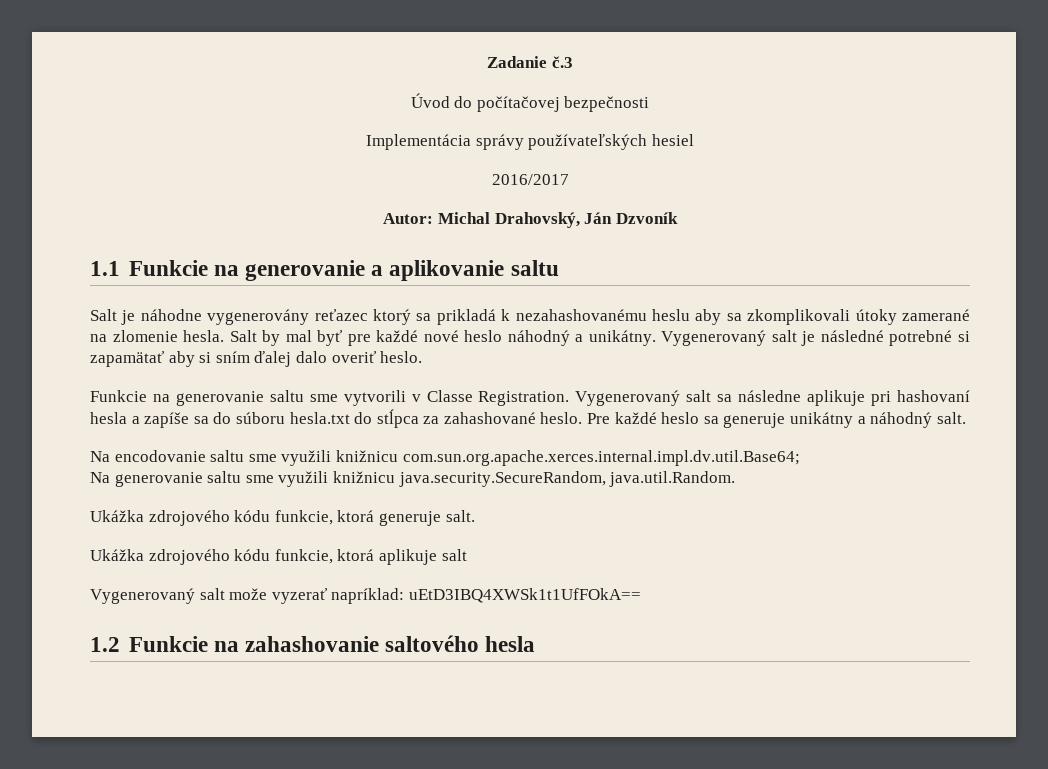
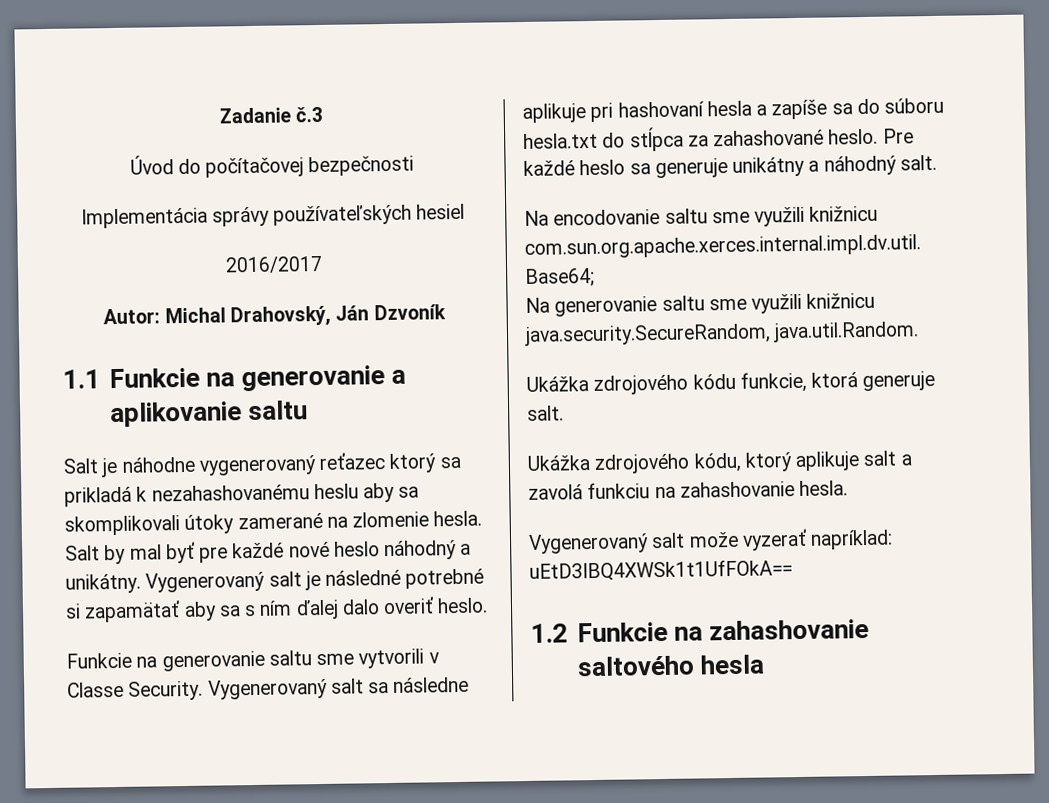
- Salt je náhodne vygenerovány reťazec ktorý sa prikladá k nezahashovanému heslu aby sa zkomplikovali útoky zamerané na zlomenie hesla.
+ Salt je náhodne vygenerovaný reťazec ktorý sa prikladá k nezahashovanému heslu aby sa skomplikovali útoky zamerané na zlomenie hesla.
- Vygenerovaný salt je následné potrebné si zapamätať aby si sním ďalej dalo overiť heslo.
+ Vygenerovaný salt je následné potrebné si zapamätať aby sa s ním ďalej dalo overiť heslo.
- Funkcie na generovanie saltu sme vytvorili v Classe Registration.
+ Funkcie na generovanie saltu sme vytvorili v Classe Security.
- Ukážka zdrojového kódu funkcie, ktorá aplikuje salt
+ Ukážka zdrojového kódu, ktorý aplikuje salt a zavolá funkciu na zahashovanie hesla.

